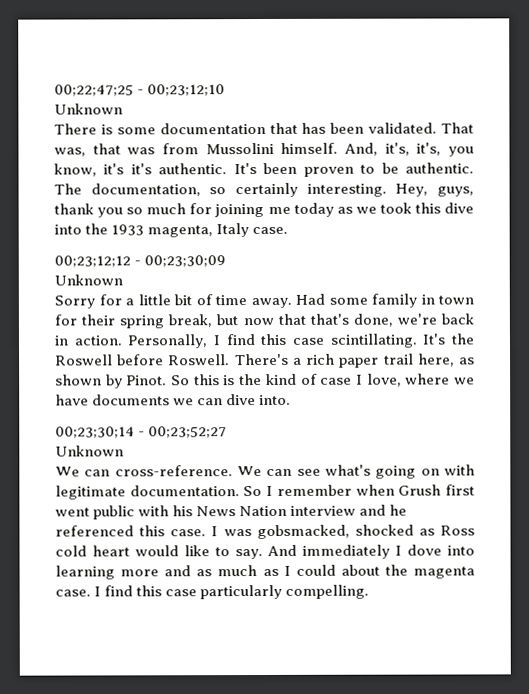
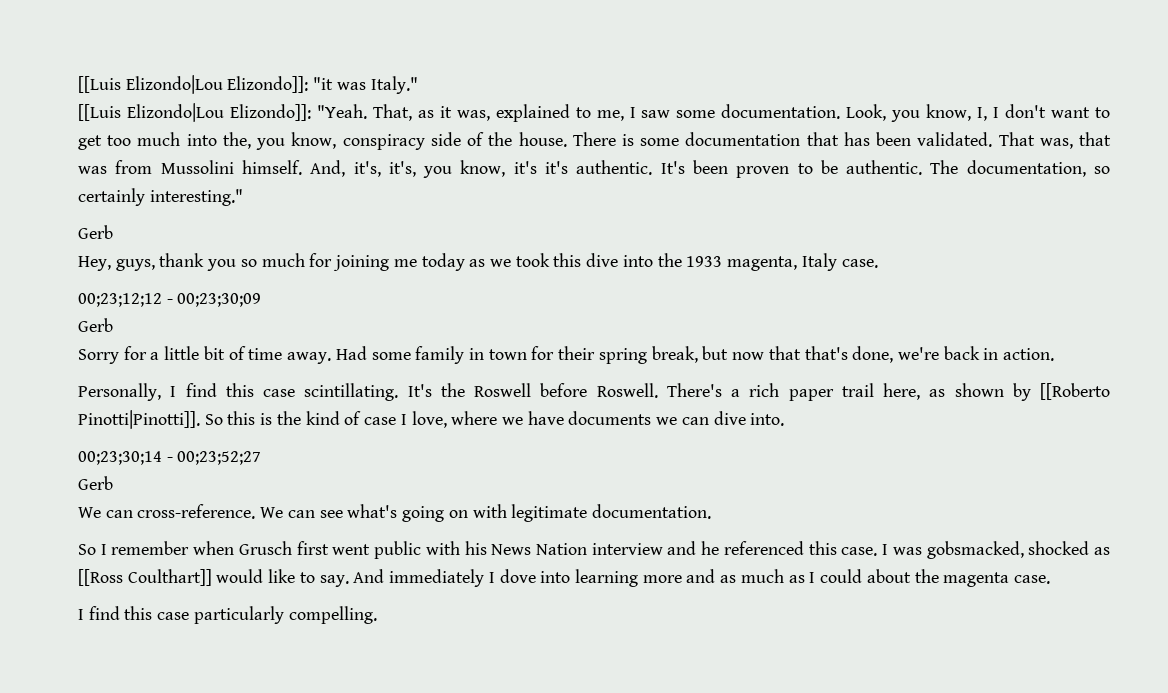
- 00;22;47;25 - 00;23;12;10
- Unknown
- There is some documentation that has been validated.
+ [[Luis Elizondo|Lou Elizondo]]: "it was Italy."
+ [[Luis Elizondo|Lou Elizondo]]: "Yeah. That, as it was, explained to me, I saw some documentation. Look, you know, I, I don't want to get too much into the, you know, conspiracy side of the house. There is some documentation that has been validated.
- The documentation, so certainly interesting. Hey, guys, thank you so much for joining me today as we took this dive into the 1933 magenta, Italy case.
+ The documentation, so certainly interesting."
+ Gerb
+ Hey, guys, thank you so much for joining me today as we took this dive into the 1933 magenta, Italy case.
  00;23;12;12 - 00;23;30;09
- Unknown
+ Gerb
- Had some family in town for their spring break, but now that that's done, we're back in action. Personally, I find this case scintillating.
+ Had some family in town for their spring break, but now that that's done, we're back in action.
+ Personally, I find this case scintillating.
- There's a rich paper trail here, as shown by Pinot.
+ There's a rich paper trail here, as shown by [[Roberto Pinotti|Pinotti]].
  00;23;30;14 - 00;23;52;27
- Unknown
+ Gerb
- We can see what's going on with legitimate documentation. So I remember when Grush first went public with his News Nation interview and he referenced this case.
+ We can see what's going on with legitimate documentation.
+ So I remember when Grusch first went public with his News Nation interview and he referenced this case.
- I was gobsmacked, shocked as Ross cold heart would like to say.
+ I was gobsmacked, shocked as [[Ross Coulthart]] would like to say.
- And immediately I dove into learning more and as much as I could about the magenta case. I find this case particularly compelling.
+ And immediately I dove into learning more and as much as I could about the magenta case.
+ I find this case particularly compelling.

